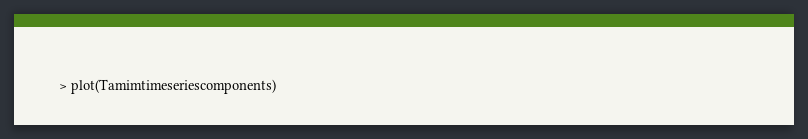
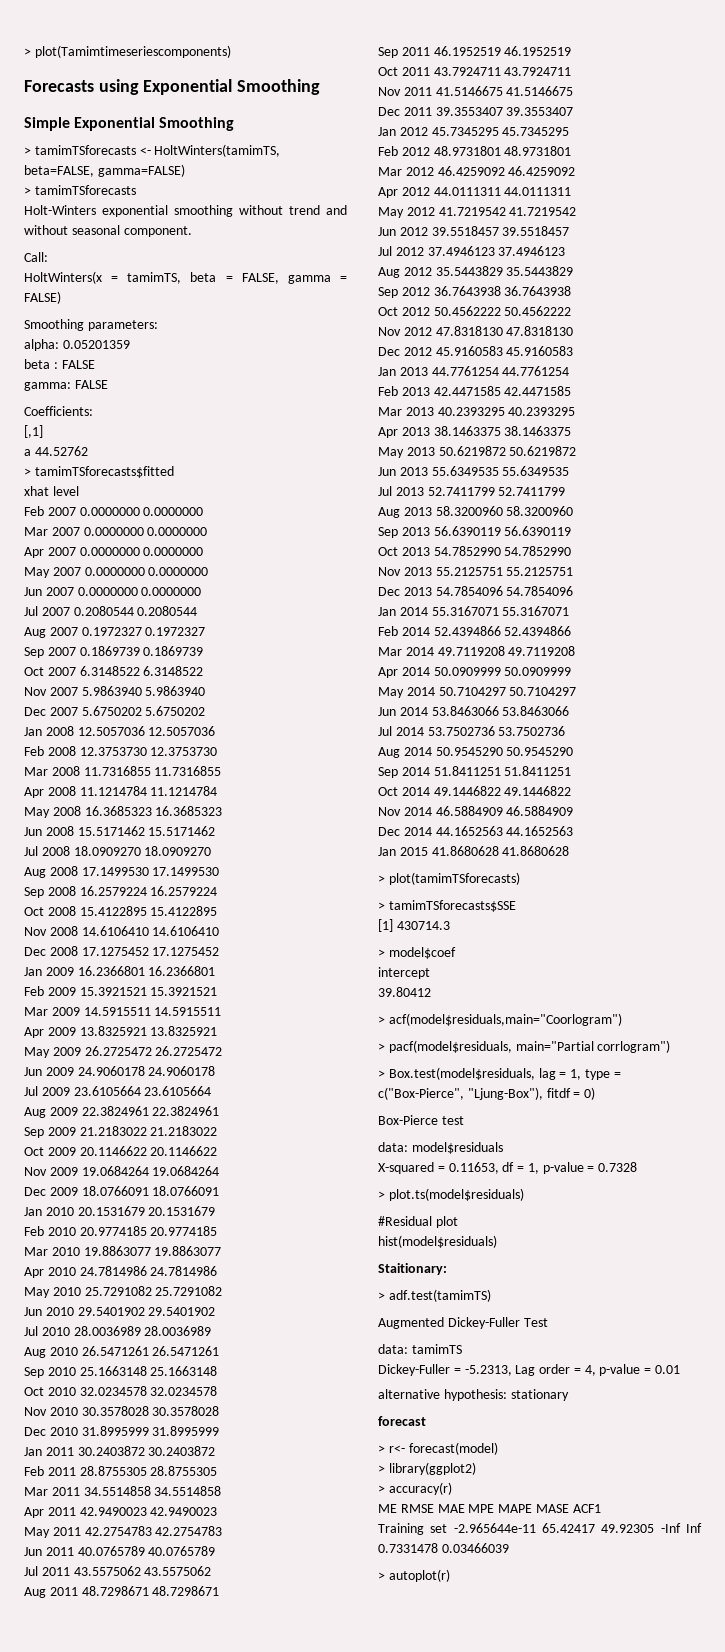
+ Forecasts using Exponential Smoothing
+ Simple Exponential Smoothing
+ > tamimTSforecasts <- HoltWinters(tamimTS, beta=FALSE, gamma=FALSE)
+ > tamimTSforecasts
+ Holt-Winters exponential smoothing without trend and without seasonal component.
+ Call:
+ HoltWinters(x = tamimTS, beta = FALSE, gamma = FALSE)
+ Smoothing parameters:
+ alpha: 0.05201359
+ beta : FALSE
+ gamma: FALSE
+ Coefficients:
+ [,1]
+ a 44.52762
+ > tamimTSforecasts$fitted
+ xhat level
+ Feb 2007 0.0000000 0.0000000
+ Mar 2007 0.0000000 0.0000000
+ Apr 2007 0.0000000 0.0000000
+ May 2007 0.0000000 0.0000000
+ Jun 2007 0.0000000 0.0000000
+ Jul 2007 0.2080544 0.2080544
+ Aug 2007 0.1972327 0.1972327
+ Sep 2007 0.1869739 0.1869739
+ Oct 2007 6.3148522 6.3148522
+ Nov 2007 5.9863940 5.9863940
+ Dec 2007 5.6750202 5.6750202
+ Jan 2008 12.5057036 12.5057036
+ Feb 2008 12.3753730 12.3753730
+ Mar 2008 11.7316855 11.7316855
+ Apr 2008 11.1214784 11.1214784
+ May 2008 16.3685323 16.3685323
+ Jun 2008 15.5171462 15.5171462
+ Jul 2008 18.0909270 18.0909270
+ Aug 2008 17.1499530 17.1499530
+ Sep 2008 16.2579224 16.2579224
+ Oct 2008 15.4122895 15.4122895
+ Nov 2008 14.6106410 14.6106410
+ Dec 2008 17.1275452 17.1275452
+ Jan 2009 16.2366801 16.2366801
+ Feb 2009 15.3921521 15.3921521
+ Mar 2009 14.5915511 14.5915511
+ Apr 2009 13.8325921 13.8325921
+ May 2009 26.2725472 26.2725472
+ Jun 2009 24.9060178 24.9060178
+ Jul 2009 23.6105664 23.6105664
+ Aug 2009 22.3824961 22.3824961
+ Sep 2009 21.2183022 21.2183022
+ Oct 2009 20.1146622 20.1146622
+ Nov 2009 19.0684264 19.0684264
+ Dec 2009 18.0766091 18.0766091
+ Jan 2010 20.1531679 20.1531679
+ Feb 2010 20.9774185 20.9774185
+ Mar 2010 19.8863077 19.8863077
+ Apr 2010 24.7814986 24.7814986
+ May 2010 25.7291082 25.7291082
+ Jun 2010 29.5401902 29.5401902
+ Jul 2010 28.0036989 28.0036989
+ Aug 2010 26.5471261 26.5471261
+ Sep 2010 25.1663148 25.1663148
+ Oct 2010 32.0234578 32.0234578
+ Nov 2010 30.3578028 30.3578028
+ Dec 2010 31.8995999 31.8995999
+ Jan 2011 30.2403872 30.2403872
+ Feb 2011 28.8755305 28.8755305
+ Mar 2011 34.5514858 34.5514858
+ Apr 2011 42.9490023 42.9490023
+ May 2011 42.2754783 42.2754783
+ Jun 2011 40.0765789 40.0765789
+ Jul 2011 43.5575062 43.5575062
+ Aug 2011 48.7298671 48.7298671
+ Sep 2011 46.1952519 46.1952519
+ Oct 2011 43.7924711 43.7924711
+ Nov 2011 41.5146675 41.5146675
+ Dec 2011 39.3553407 39.3553407
+ Jan 2012 45.7345295 45.7345295
+ Feb 2012 48.9731801 48.9731801
+ Mar 2012 46.4259092 46.4259092
+ Apr 2012 44.0111311 44.0111311
+ May 2012 41.7219542 41.7219542
+ Jun 2012 39.5518457 39.5518457
+ Jul 2012 37.4946123 37.4946123
+ Aug 2012 35.5443829 35.5443829
+ Sep 2012 36.7643938 36.7643938
+ Oct 2012 50.4562222 50.4562222
+ Nov 2012 47.8318130 47.8318130
+ Dec 2012 45.9160583 45.9160583
+ Jan 2013 44.7761254 44.7761254
+ Feb 2013 42.4471585 42.4471585
+ Mar 2013 40.2393295 40.2393295
+ Apr 2013 38.1463375 38.1463375
+ May 2013 50.6219872 50.6219872
+ Jun 2013 55.6349535 55.6349535
+ Jul 2013 52.7411799 52.7411799
+ Aug 2013 58.3200960 58.3200960
+ Sep 2013 56.6390119 56.6390119
+ Oct 2013 54.7852990 54.7852990
+ Nov 2013 55.2125751 55.2125751
+ Dec 2013 54.7854096 54.7854096
+ Jan 2014 55.3167071 55.3167071
+ Feb 2014 52.4394866 52.4394866
+ Mar 2014 49.7119208 49.7119208
+ Apr 2014 50.0909999 50.0909999
+ May 2014 50.7104297 50.7104297
+ Jun 2014 53.8463066 53.8463066
+ Jul 2014 53.7502736 53.7502736
+ Aug 2014 50.9545290 50.9545290
+ Sep 2014 51.8411251 51.8411251
+ Oct 2014 49.1446822 49.1446822
+ Nov 2014 46.5884909 46.5884909
+ Dec 2014 44.1652563 44.1652563
+ Jan 2015 41.8680628 41.8680628
+ > plot(tamimTSforecasts)
+ > tamimTSforecasts$SSE
+ [1] 430714.3
+ > model$coef
+ intercept
+ 39.80412
+ > acf(model$residuals,main="Coorlogram")
+ > pacf(model$residuals, main="Partial corrlogram")
+ > Box.test(model$residuals, lag = 1, type = c("Box-Pierce", "Ljung-Box"), fitdf = 0)
+ Box-Pierce test
+ data: model$residuals
+ X-squared = 0.11653, df = 1, p-value = 0.7328
+ > plot.ts(model$residuals)
+ #Residual plot
+ hist(model$residuals)
+ Staitionary:
+ > adf.test(tamimTS)
+ Augmented Dickey-Fuller Test
+ data: tamimTS
+ Dickey-Fuller = -5.2313, Lag order = 4, p-value = 0.01
+ alternative hypothesis: stationary
+ forecast
+ > r<- forecast(model)
+ > library(ggplot2)
+ > accuracy(r)
+ ME RMSE MAE MPE MAPE MASE ACF1
+ Training set -2.965644e-11 65.42417 49.92305 -Inf Inf 0.7331478 0.03466039
+ > autoplot(r)

